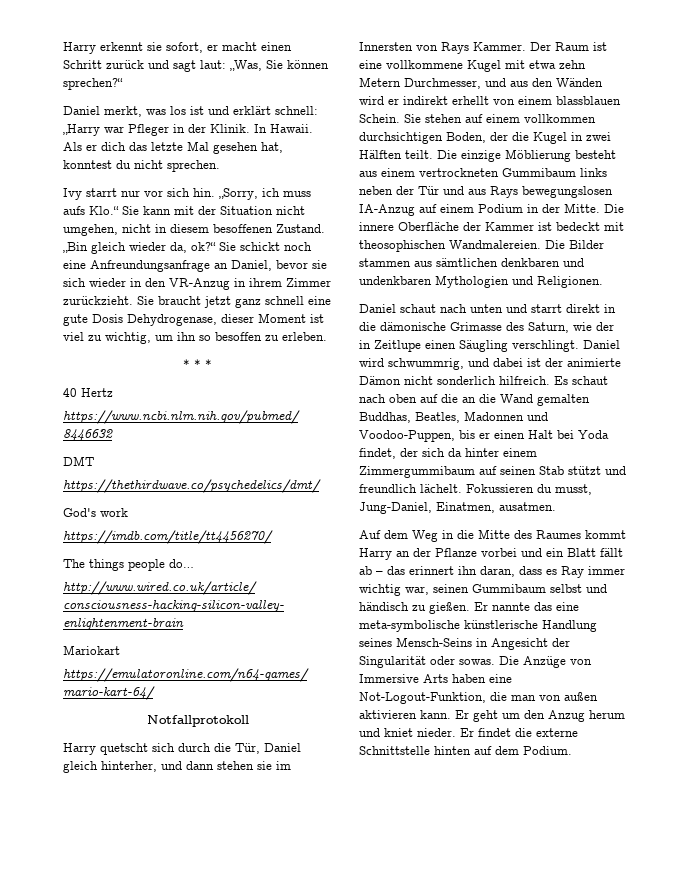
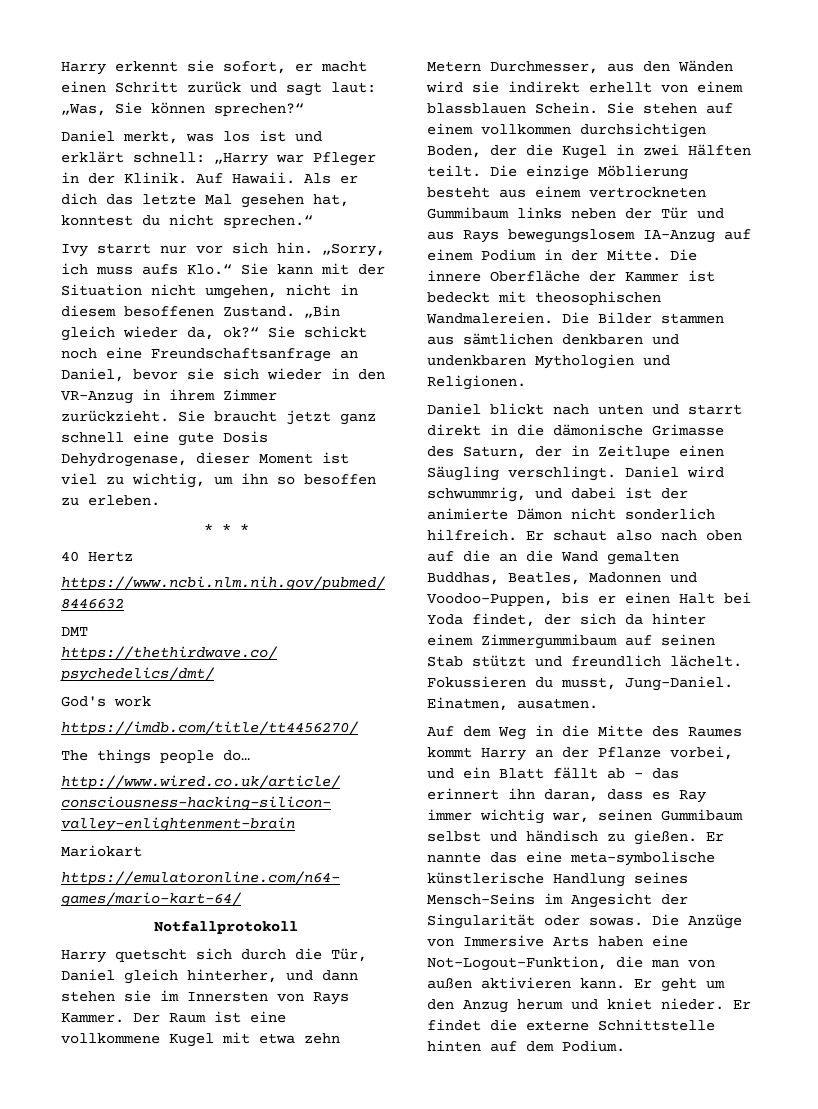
- In Hawaii.
+ Auf Hawaii.
- Als er dich das letzte Mal gesehen hat, konntest du nicht sprechen.
+ Als er dich das letzte Mal gesehen hat, konntest du nicht sprechen.“
- „Bin gleich wieder da, ok?“ Sie schickt noch eine Anfreundungsanfrage an Daniel, bevor sie sich wieder in den VR-Anzug in ihrem Zimmer zurückzieht.
+ „Bin gleich wieder da, ok?“ Sie schickt noch eine Freundschaftsanfrage an Daniel, bevor sie sich wieder in den VR-Anzug in ihrem Zimmer zurückzieht.
- Der Raum ist eine vollkommene Kugel mit etwa zehn Metern Durchmesser, und aus den Wänden wird er indirekt erhellt von einem blassblauen Schein.
+ Der Raum ist eine vollkommene Kugel mit etwa zehn Metern Durchmesser, aus den Wänden wird sie indirekt erhellt von einem blassblauen Schein.
- Die einzige Möblierung besteht aus einem vertrockneten Gummibaum links neben der Tür und aus Rays bewegungslosen IA-Anzug auf einem Podium in der Mitte.
+ Die einzige Möblierung besteht aus einem vertrockneten Gummibaum links neben der Tür und aus Rays bewegungslosem IA-Anzug auf einem Podium in der Mitte.
- Daniel schaut nach unten und starrt direkt in die dämonische Grimasse des Saturn, wie der in Zeitlupe einen Säugling verschlingt.
+ Daniel blickt nach unten und starrt direkt in die dämonische Grimasse des Saturn, der in Zeitlupe einen Säugling verschlingt.
- Es schaut nach oben auf die an die Wand gemalten Buddhas, Beatles, Madonnen und Voodoo-Puppen, bis er einen Halt bei Yoda findet, der sich da hinter einem Zimmergummibaum auf seinen Stab stützt und freundlich lächelt.
+ Er schaut also nach oben auf die an die Wand gemalten Buddhas, Beatles, Madonnen und Voodoo-Puppen, bis er einen Halt bei Yoda findet, der sich da hinter einem Zimmergummibaum auf seinen Stab stützt und freundlich lächelt.
- Fokussieren du musst, Jung-Daniel, Einatmen, ausatmen.
+ Fokussieren du musst, Jung-Daniel. Einatmen, ausatmen.
- Auf dem Weg in die Mitte des Raumes kommt Harry an der Pflanze vorbei und ein Blatt fällt ab – das erinnert ihn daran, dass es Ray immer wichtig war, seinen Gummibaum selbst und händisch zu gießen.
+ Auf dem Weg in die Mitte des Raumes kommt Harry an der Pflanze vorbei, und ein Blatt fällt ab – das erinnert ihn daran, dass es Ray immer wichtig war, seinen Gummibaum selbst und händisch zu gießen.
- Er nannte das eine meta-symbolische künstlerische Handlung seines Mensch-Seins in Angesicht der Singularität oder sowas.
+ Er nannte das eine meta-symbolische künstlerische Handlung seines Mensch-Seins im Angesicht der Singularität oder sowas.

